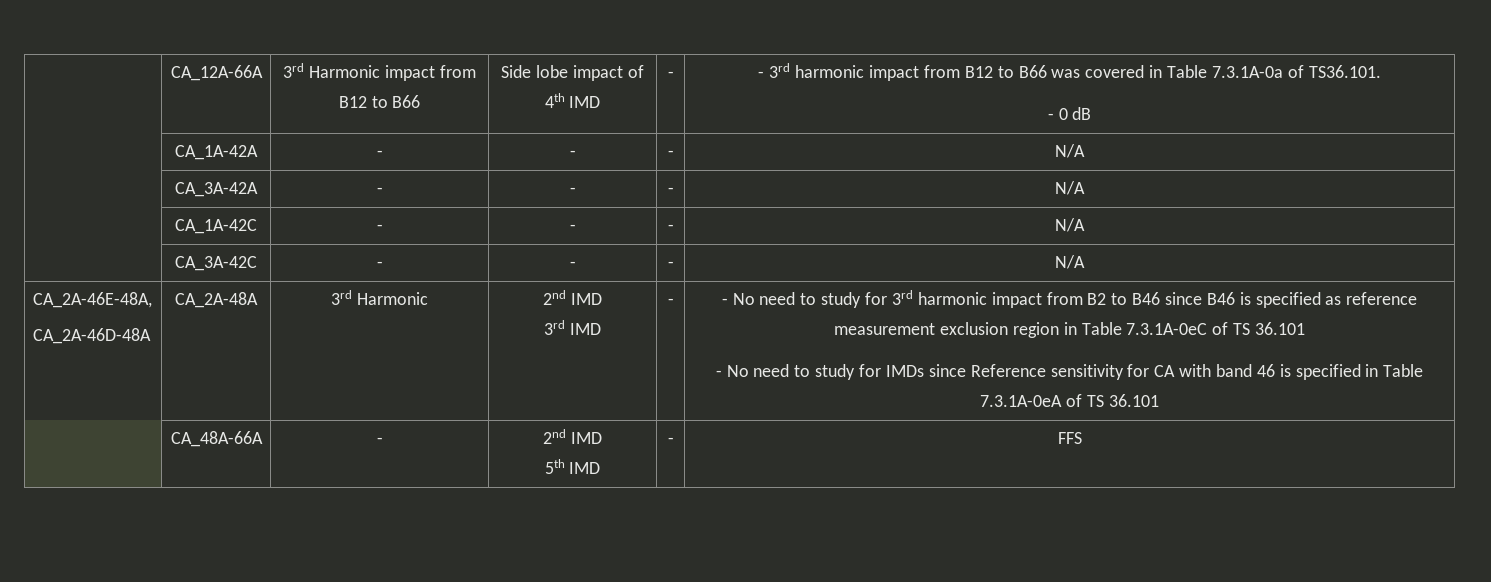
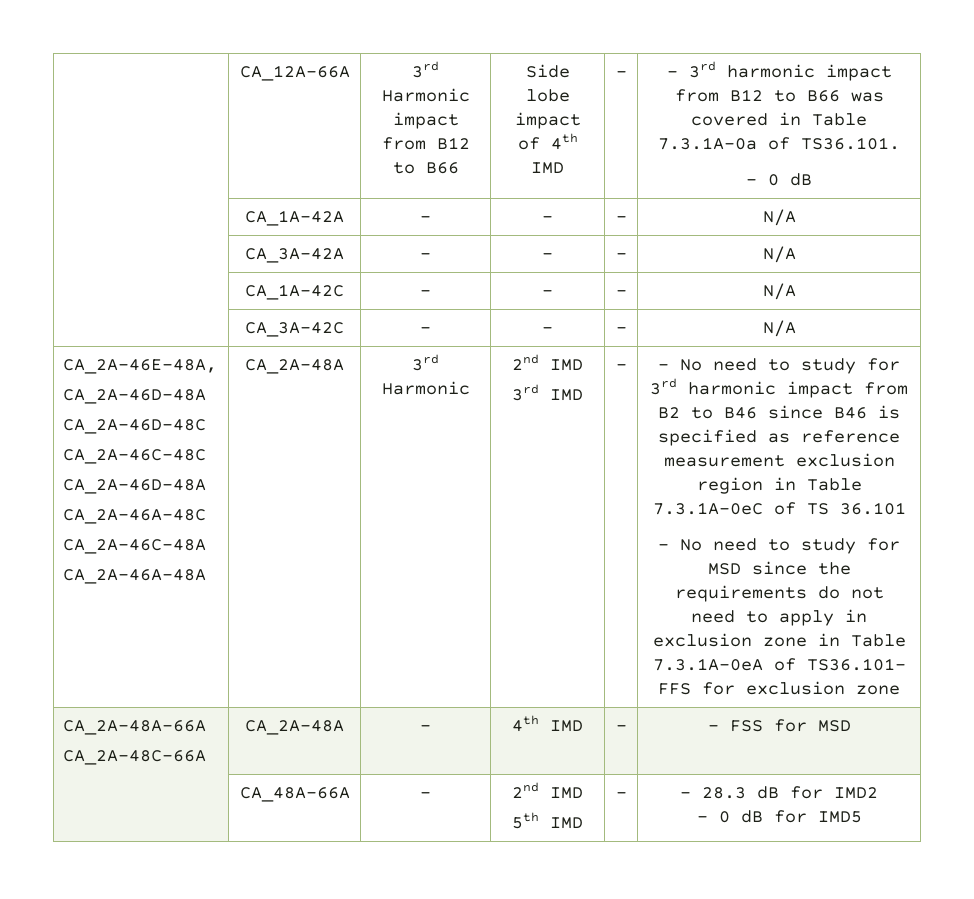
+ CA_2A-46D-48C
+ CA_2A-46C-48C
+ CA_2A-46D-48A
+ CA_2A-46A-48C
+ CA_2A-46C-48A
+ CA_2A-46A-48A
- - No need to study for IMDs since Reference sensitivity for CA with band 46 is specified in Table 7.3.1A-0eA of TS 36.101
+ - No need to study for MSD since the requirements do not need to apply in exclusion zone in Table 7.3.1A-0eA of TS36.101- FFS for exclusion zone
+ CA_2A-48A-66A
+ CA_2A-48C-66A | CA_2A-48A | - | 4th IMD | - | - FSS for MSD
  | CA_48A-66A | - | 2nd IMD
- 5th IMD | - | FFS
+ 5th IMD | - | - 28.3 dB for IMD2
+ - 0 dB for IMD5

